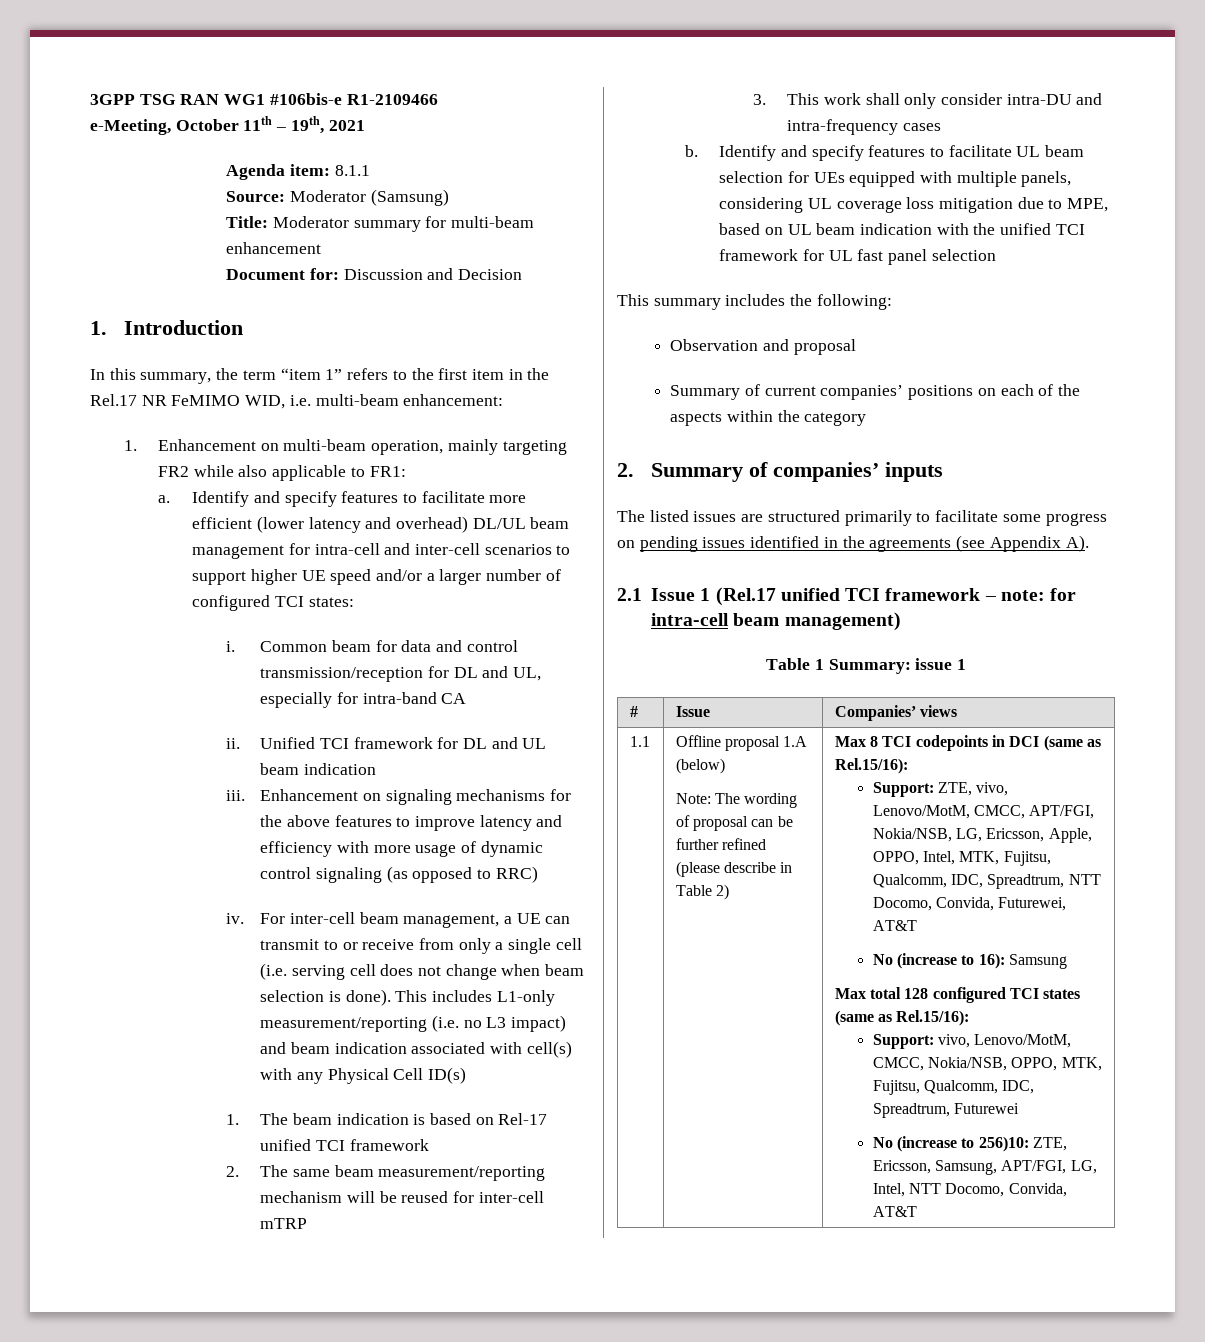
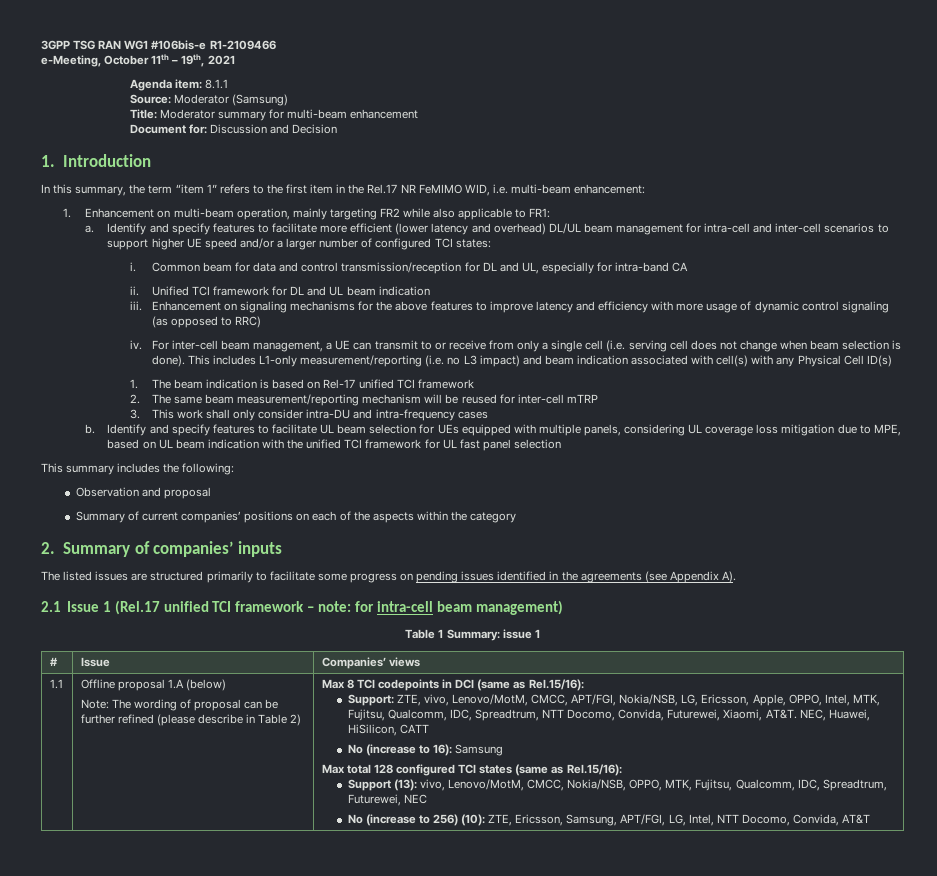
- Support: ZTE, vivo, Lenovo/MotM, CMCC, APT/FGI, Nokia/NSB, LG, Ericsson, Apple, OPPO, Intel, MTK, Fujitsu, Qualcomm, IDC, Spreadtrum, NTT Docomo, Convida, Futurewei, AT&T
+ Support: ZTE, vivo, Lenovo/MotM, CMCC, APT/FGI, Nokia/NSB, LG, Ericsson, Apple, OPPO, Intel, MTK, Fujitsu, Qualcomm, IDC, Spreadtrum, NTT Docomo, Convida, Futurewei, Xiaomi, AT&T. NEC, Huawei, HiSilicon, CATT
- Support: vivo, Lenovo/MotM, CMCC, Nokia/NSB, OPPO, MTK, Fujitsu, Qualcomm, IDC, Spreadtrum, Futurewei
- No (increase to 256)10: ZTE, Ericsson, Samsung, APT/FGI, LG, Intel, NTT Docomo, Convida, AT&T
+ Support (13): vivo, Lenovo/MotM, CMCC, Nokia/NSB, OPPO, MTK, Fujitsu, Qualcomm, IDC, Spreadtrum, Futurewei, NEC
+ No (increase to 256) (10): ZTE, Ericsson, Samsung, APT/FGI, LG, Intel, NTT Docomo, Convida, AT&T

